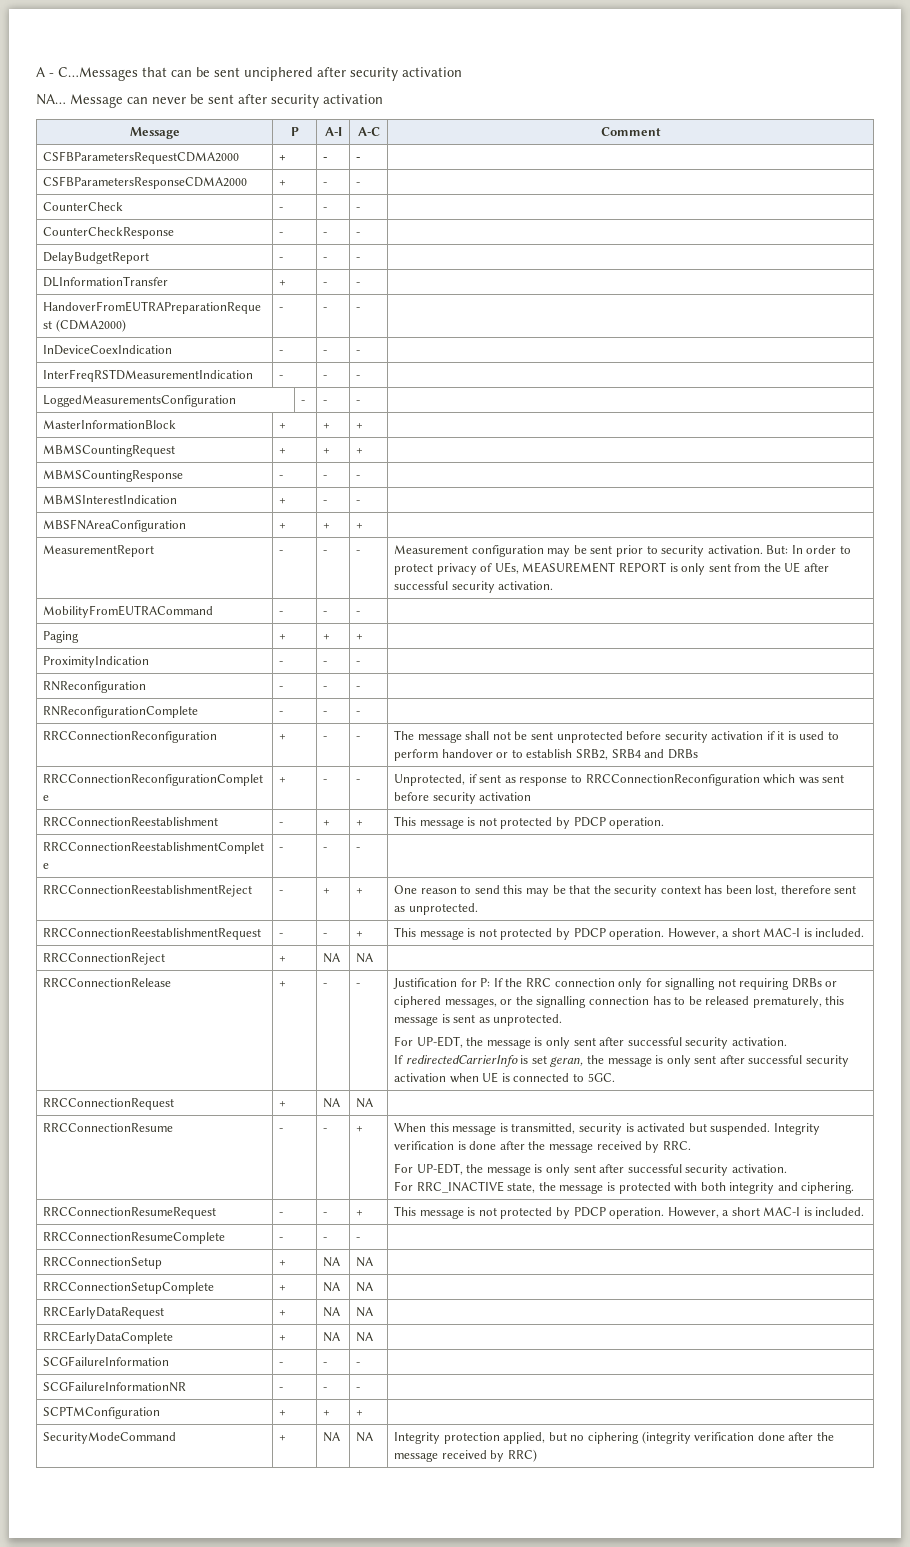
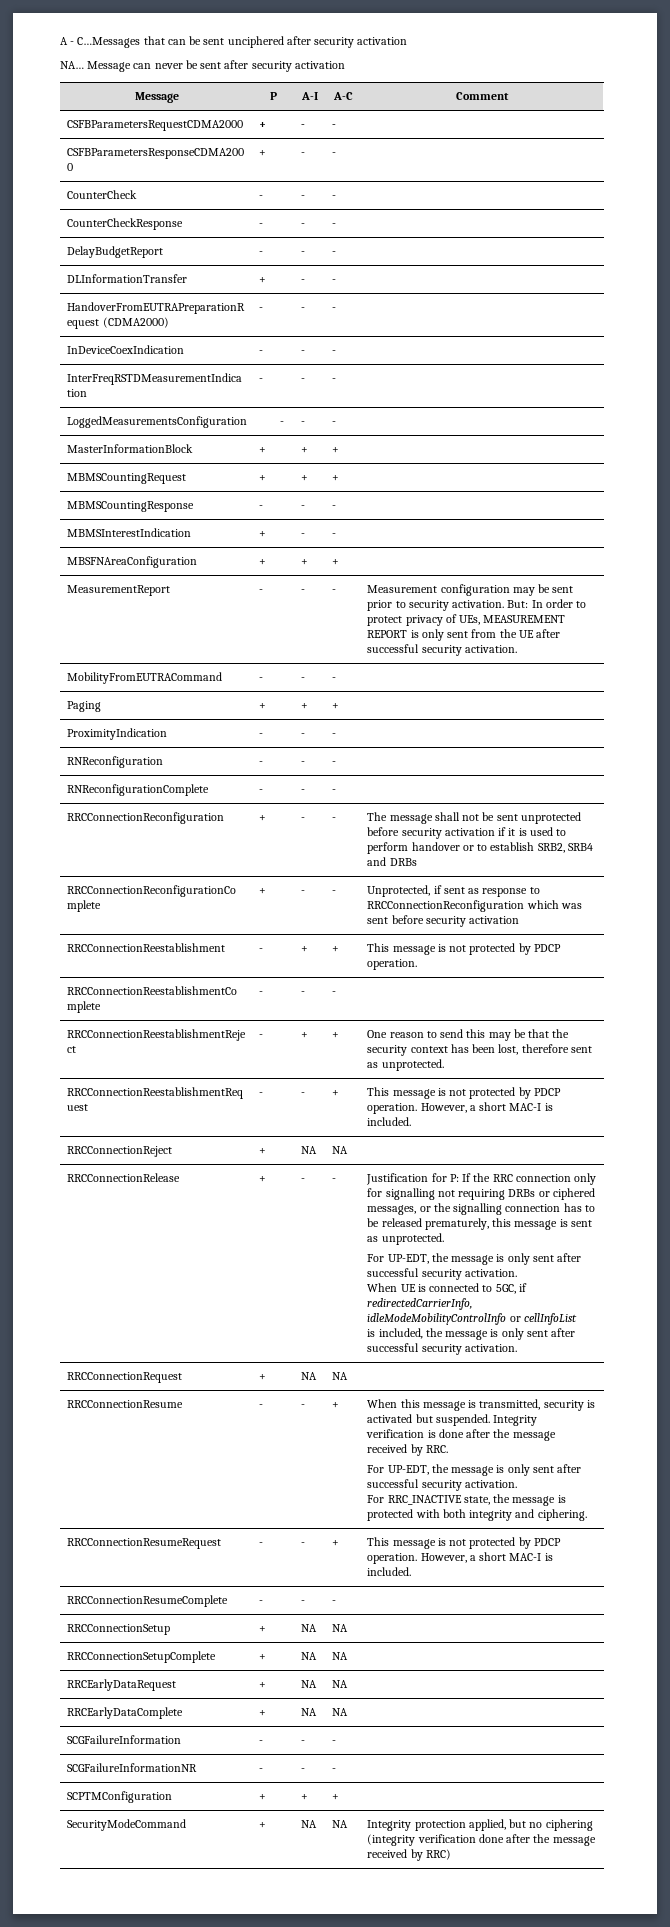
- If redirectedCarrierInfo is set geran, the message is only sent after successful security activation when UE is connected to 5GC.
+ When UE is connected to 5GC, if redirectedCarrierInfo, idleModeMobilityControlInfo or cellInfoList
+ is included, the message is only sent after successful security activation.

